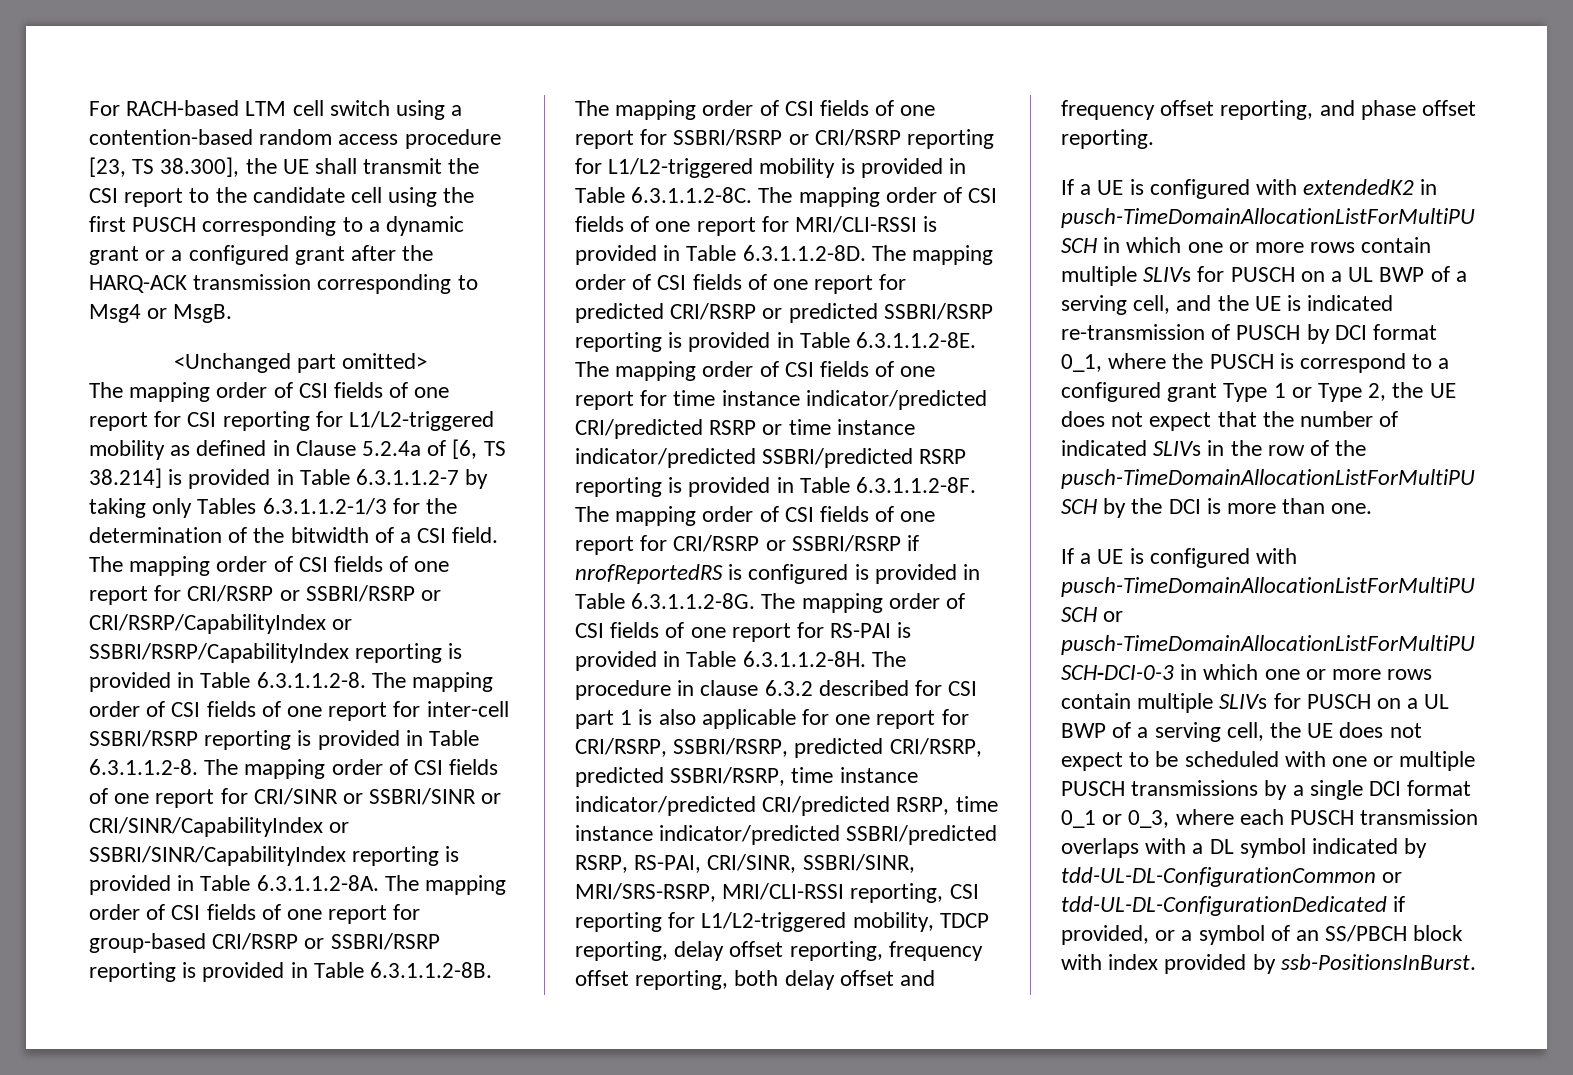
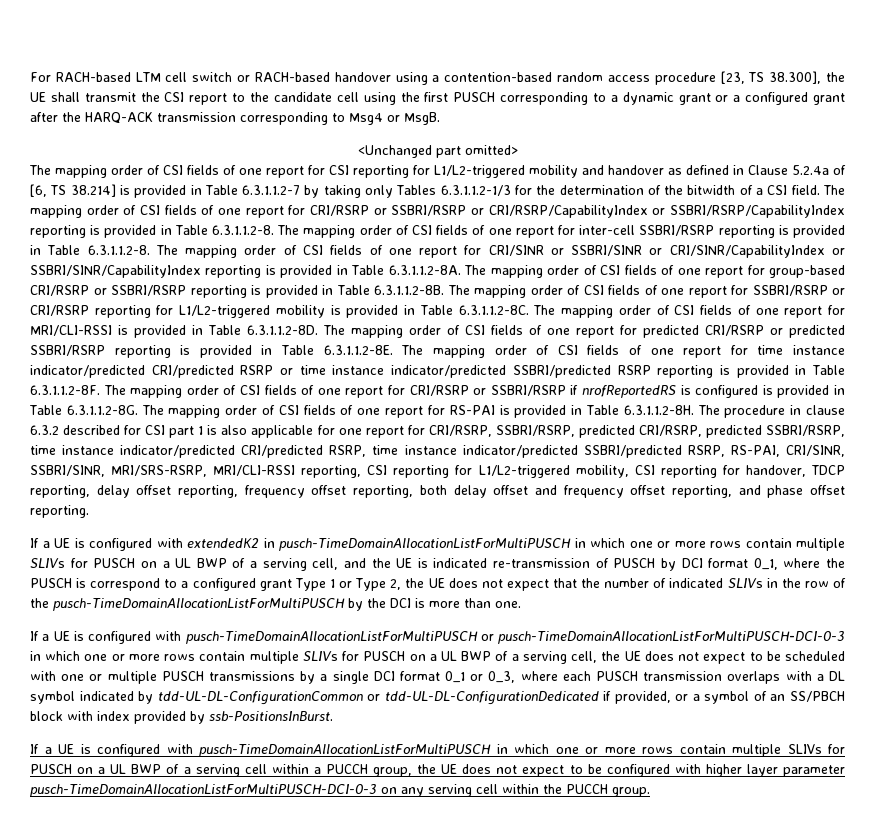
- For RACH-based LTM cell switch using a contention-based random access procedure [23, TS 38.300], the UE shall transmit the CSI report to the candidate cell using the first PUSCH corresponding to a dynamic grant or a configured grant after the HARQ-ACK transmission corresponding to Msg4 or MsgB.
+ For RACH-based LTM cell switch or RACH-based handover using a contention-based random access procedure [23, TS 38.300], the UE shall transmit the CSI report to the candidate cell using the first PUSCH corresponding to a dynamic grant or a configured grant after the HARQ-ACK transmission corresponding to Msg4 or MsgB.
- The mapping order of CSI fields of one report for CSI reporting for L1/L2-triggered mobility as defined in Clause 5.2.4a of [6, TS 38.214] is provided in Table 6.3.1.1.2-7 by taking only Tables 6.3.1.1.2-1/3 for the determination of the bitwidth of a CSI field.
+ The mapping order of CSI fields of one report for CSI reporting for L1/L2-triggered mobility and handover as defined in Clause 5.2.4a of [6, TS 38.214] is provided in Table 6.3.1.1.2-7 by taking only Tables 6.3.1.1.2-1/3 for the determination of the bitwidth of a CSI field.
- The mapping order of CSI fields of one report for CRI/RSRP or SSBRI/RSRP or CRI/RSRP/CapabilityIndex or SSBRI/RSRP/CapabilityIndex reporting is provided in Table 6.3.1.1.2-8. The mapping order of CSI fields of one report for inter-cell SSBRI/RSRP reporting is provided in Table 6.3.1.1.2-8. The mapping order of CSI fields of one report for CRI/SINR or SSBRI/SINR or CRI/SINR/CapabilityIndex or SSBRI/SINR/CapabilityIndex reporting is provided in Table 6.3.1.1.2-8A. The mapping order of CSI fields of one report for group-based CRI/RSRP or SSBRI/RSRP reporting is provided in Table 6.3.1.1.2-8B. The mapping order of CSI fields of one report for SSBRI/RSRP or CRI/RSRP reporting for L1/L2-triggered mobility is provided in Table 6.3.1.1.2-8C. The mapping order of CSI fields of one report for MRI/CLI-RSSI is provided in Table 6.3.1.1.2-8D. The mapping order of CSI fields of one report for predicted CRI/RSRP or predicted SSBRI/RSRP reporting is provided in Table 6.3.1.1.2-8E. The mapping order of CSI fields of one report for time instance indicator/predicted CRI/predicted RSRP or time instance indicator/predicted SSBRI/predicted RSRP reporting is provided in Table 6.3.1.1.2-8F. The mapping order of CSI fields of one report for CRI/RSRP or SSBRI/RSRP if nrofReportedRS is configured is provided in Table 6.3.1.1.2-8G. The mapping order of CSI fields of one report for RS-PAI is provided in Table 6.3.1.1.2-8H. The procedure in clause 6.3.2 described for CSI part 1 is also applicable for one report for CRI/RSRP, SSBRI/RSRP, predicted CRI/RSRP, predicted SSBRI/RSRP, time instance indicator/predicted CRI/predicted RSRP, time instance indicator/predicted SSBRI/predicted RSRP, RS-PAI, CRI/SINR, SSBRI/SINR, MRI/SRS-RSRP, MRI/CLI-RSSI reporting, CSI reporting for L1/L2-triggered mobility, TDCP reporting, delay offset reporting, frequency offset reporting, both delay offset and frequency offset reporting, and phase offset reporting.
+ The mapping order of CSI fields of one report for CRI/RSRP or SSBRI/RSRP or CRI/RSRP/CapabilityIndex or SSBRI/RSRP/CapabilityIndex reporting is provided in Table 6.3.1.1.2-8. The mapping order of CSI fields of one report for inter-cell SSBRI/RSRP reporting is provided in Table 6.3.1.1.2-8. The mapping order of CSI fields of one report for CRI/SINR or SSBRI/SINR or CRI/SINR/CapabilityIndex or SSBRI/SINR/CapabilityIndex reporting is provided in Table 6.3.1.1.2-8A. The mapping order of CSI fields of one report for group-based CRI/RSRP or SSBRI/RSRP reporting is provided in Table 6.3.1.1.2-8B. The mapping order of CSI fields of one report for SSBRI/RSRP or CRI/RSRP reporting for L1/L2-triggered mobility is provided in Table 6.3.1.1.2-8C. The mapping order of CSI fields of one report for MRI/CLI-RSSI is provided in Table 6.3.1.1.2-8D. The mapping order of CSI fields of one report for predicted CRI/RSRP or predicted SSBRI/RSRP reporting is provided in Table 6.3.1.1.2-8E. The mapping order of CSI fields of one report for time instance indicator/predicted CRI/predicted RSRP or time instance indicator/predicted SSBRI/predicted RSRP reporting is provided in Table 6.3.1.1.2-8F. The mapping order of CSI fields of one report for CRI/RSRP or SSBRI/RSRP if nrofReportedRS is configured is provided in Table 6.3.1.1.2-8G. The mapping order of CSI fields of one report for RS-PAI is provided in Table 6.3.1.1.2-8H. The procedure in clause 6.3.2 described for CSI part 1 is also applicable for one report for CRI/RSRP, SSBRI/RSRP, predicted CRI/RSRP, predicted SSBRI/RSRP, time instance indicator/predicted CRI/predicted RSRP, time instance indicator/predicted SSBRI/predicted RSRP, RS-PAI, CRI/SINR, SSBRI/SINR, MRI/SRS-RSRP, MRI/CLI-RSSI reporting, CSI reporting for L1/L2-triggered mobility, CSI reporting for handover, TDCP reporting, delay offset reporting, frequency offset reporting, both delay offset and frequency offset reporting, and phase offset reporting.
+ If a UE is configured with pusch-TimeDomainAllocationListForMultiPUSCH in which one or more rows contain multiple SLIVs for PUSCH on a UL BWP of a serving cell within a PUCCH group, the UE does not expect to be configured with higher layer parameter pusch-TimeDomainAllocationListForMultiPUSCH-DCI-0-3 on any serving cell within the PUCCH group.

